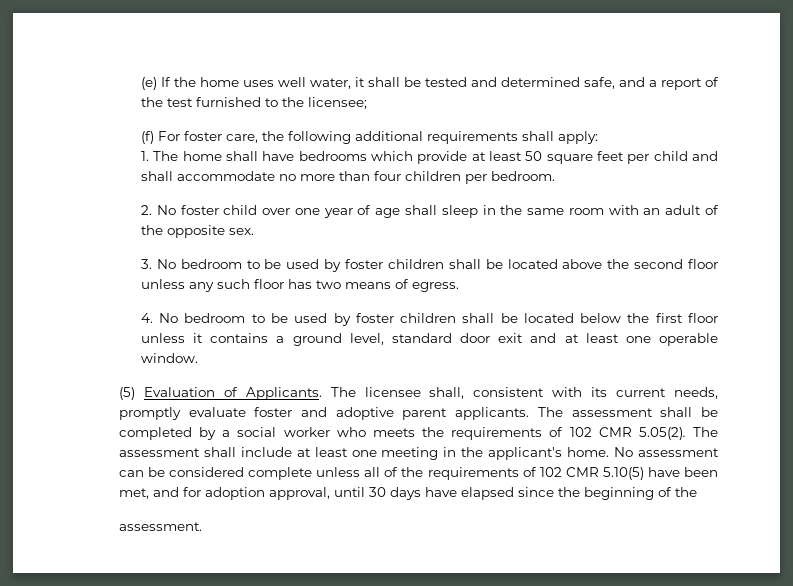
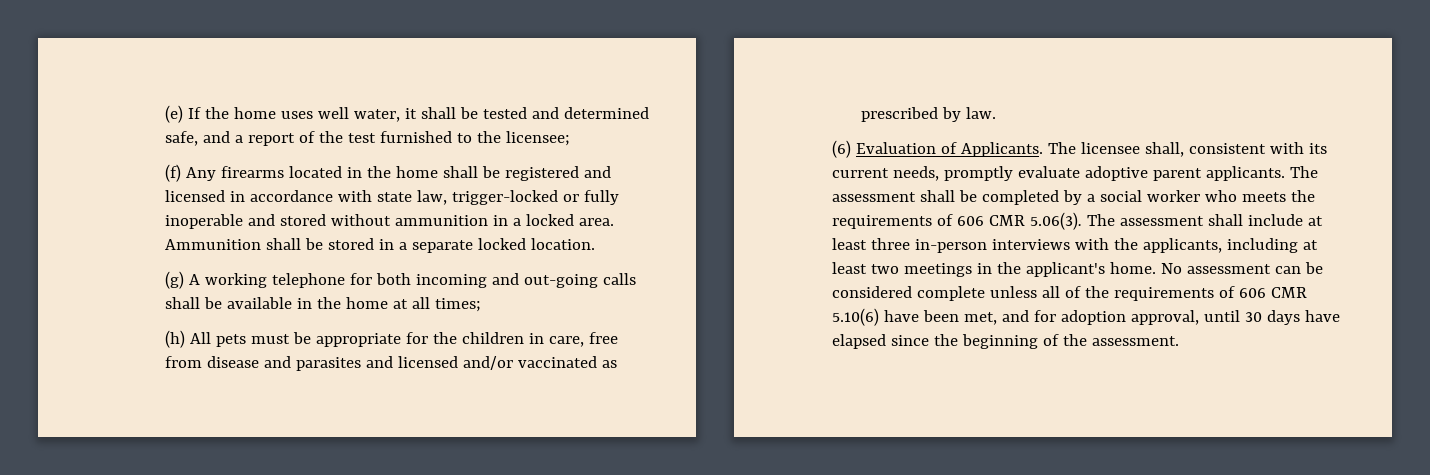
- (f) For foster care, the following additional requirements shall apply:
- 1. The home shall have bedrooms which provide at least 50 square feet per child and shall accommodate no more than four children per bedroom.
- 2. No foster child over one year of age shall sleep in the same room with an adult of the opposite sex.
- 3. No bedroom to be used by foster children shall be located above the second floor unless any such floor has two means of egress.
- 4. No bedroom to be used by foster children shall be located below the first floor unless it contains a ground level, standard door exit and at least one operable window.
- (5) Evaluation of Applicants.
+ (f) Any firearms located in the home shall be registered and licensed in accordance with state law, trigger-locked or fully inoperable and stored without ammunition in a locked area. Ammunition shall be stored in a separate locked location.
+ (g) A working telephone for both incoming and out-going calls shall be available in the home at all times;
+ (h) All pets must be appropriate for the children in care, free from disease and parasites and licensed and/or vaccinated as prescribed by law.
+ (6) Evaluation of Applicants.
- The licensee shall, consistent with its current needs, promptly evaluate foster and adoptive parent applicants.
+ The licensee shall, consistent with its current needs, promptly evaluate adoptive parent applicants.
- The assessment shall be completed by a social worker who meets the requirements of 102 CMR 5.05(2). The assessment shall include at least one meeting in the applicant's home.
+ The assessment shall be completed by a social worker who meets the requirements of 606 CMR 5.06(3). The assessment shall include at least three in-person interviews with the applicants, including at least two meetings in the applicant's home.
- No assessment can be considered complete unless all of the requirements of 102 CMR 5.10(5) have been met, and for adoption approval, until 30 days have elapsed since the beginning of the
- assessment.
+ No assessment can be considered complete unless all of the requirements of 606 CMR 5.10(6) have been met, and for adoption approval, until 30 days have elapsed since the beginning of the assessment.

